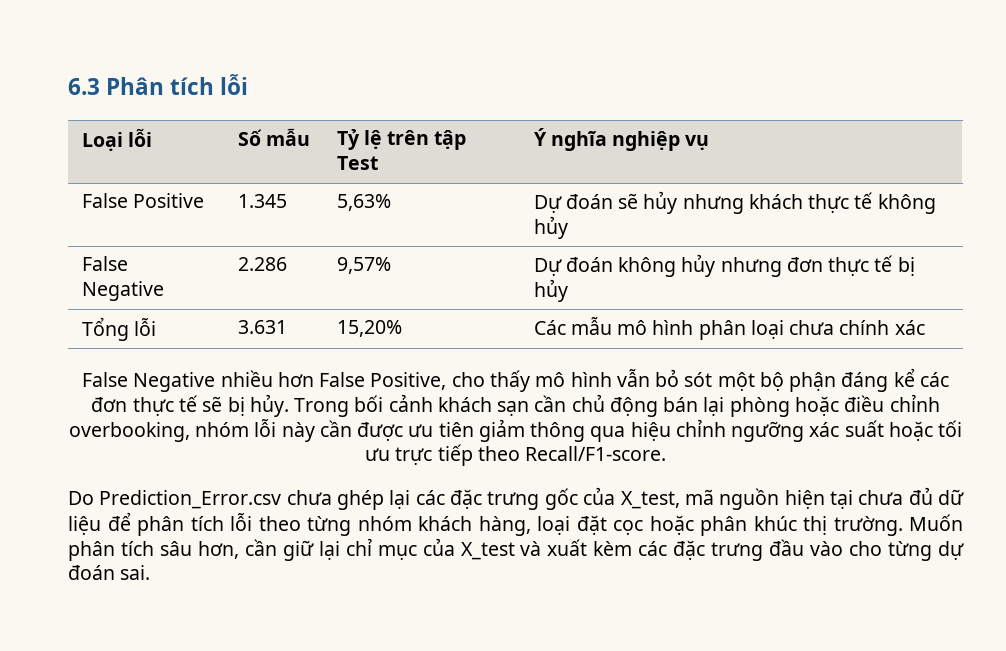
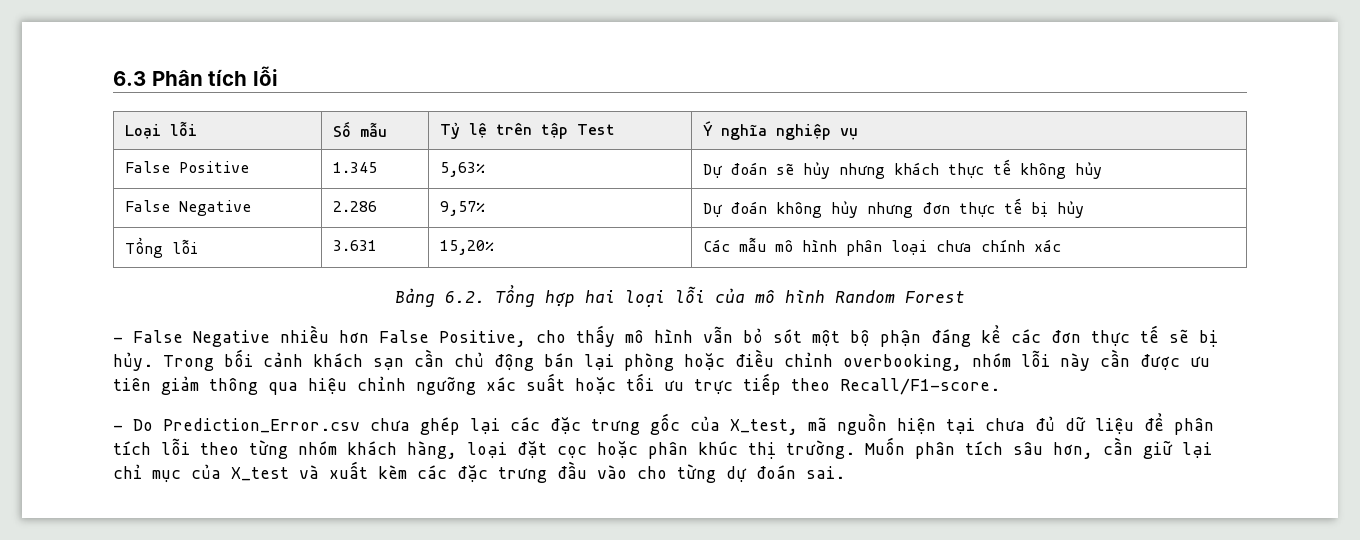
- False Negative nhiều hơn False Positive, cho thấy mô hình vẫn bỏ sót một bộ phận đáng kể các đơn thực tế sẽ bị hủy.
+ Bảng 6.2. Tổng hợp hai loại lỗi của mô hình Random Forest
+ - False Negative nhiều hơn False Positive, cho thấy mô hình vẫn bỏ sót một bộ phận đáng kể các đơn thực tế sẽ bị hủy.
- Do Prediction_Error.csv chưa ghép lại các đặc trưng gốc của X_test, mã nguồn hiện tại chưa đủ dữ liệu để phân tích lỗi theo từng nhóm khách hàng, loại đặt cọc hoặc phân khúc thị trường.
+ - Do Prediction_Error.csv chưa ghép lại các đặc trưng gốc của X_test, mã nguồn hiện tại chưa đủ dữ liệu để phân tích lỗi theo từng nhóm khách hàng, loại đặt cọc hoặc phân khúc thị trường.

